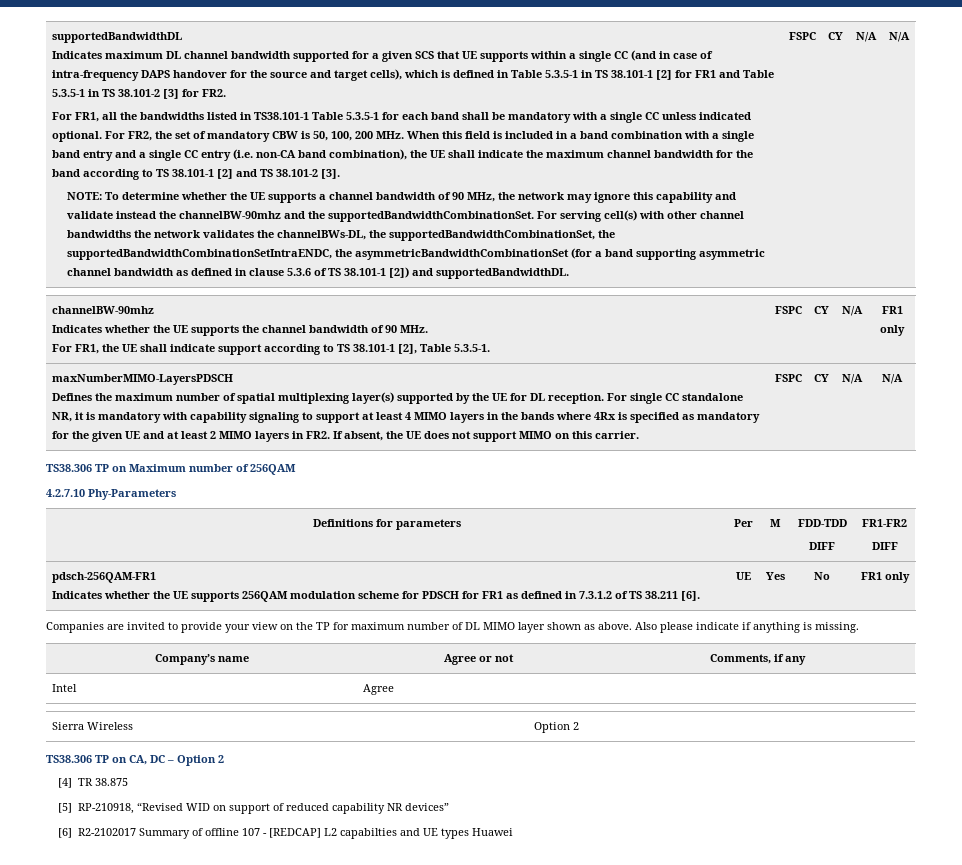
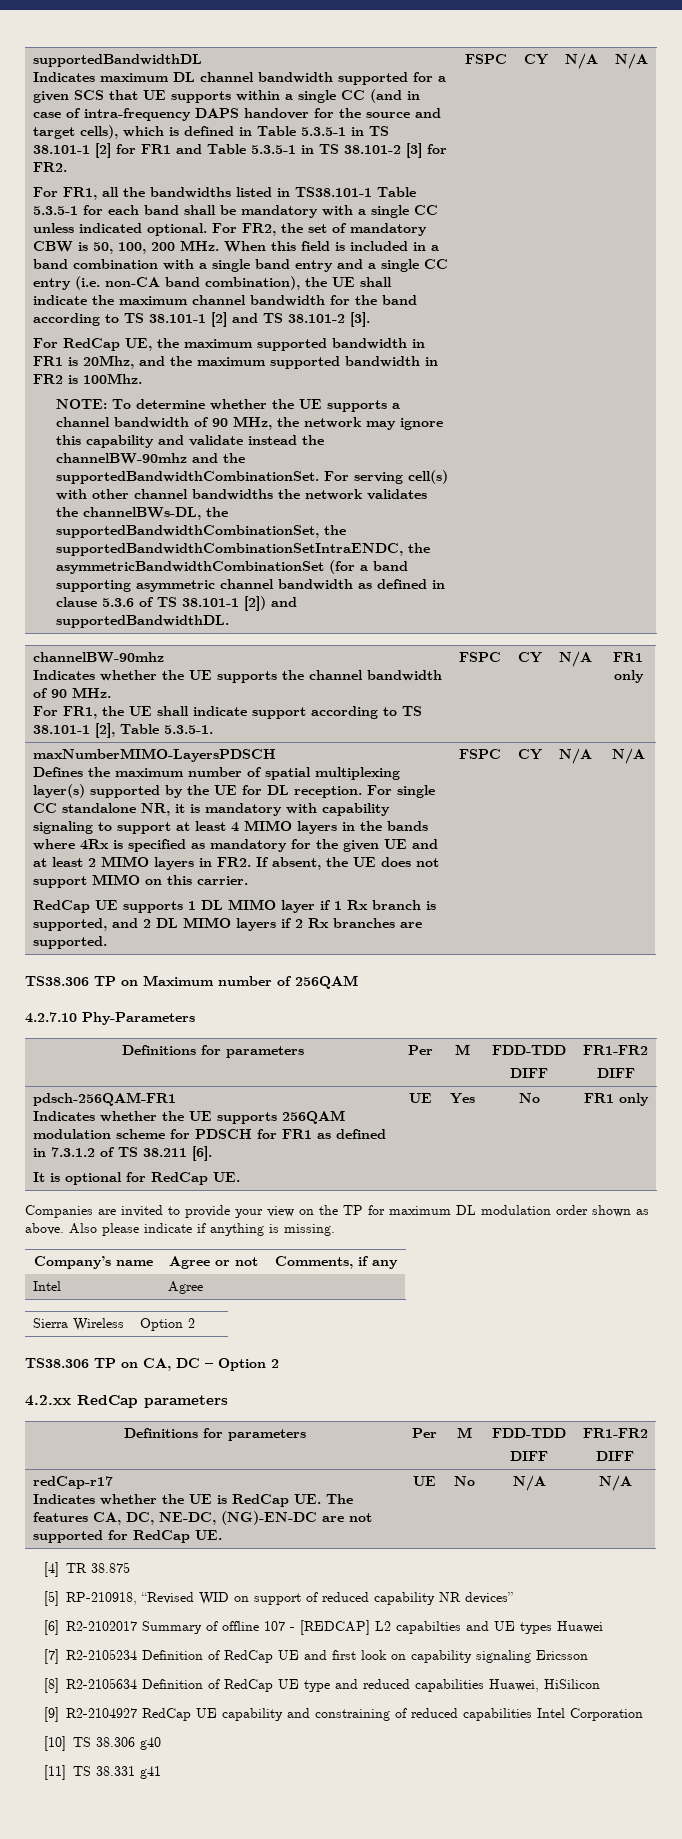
+ For RedCap UE, the maximum supported bandwidth in FR1 is 20Mhz, and the maximum supported bandwidth in FR2 is 100Mhz.
+ RedCap UE supports 1 DL MIMO layer if 1 Rx branch is supported, and 2 DL MIMO layers if 2 Rx branches are supported.
  pdsch-256QAM-FR1
- Indicates whether the UE supports 256QAM modulation scheme for PDSCH for FR1 as defined in 7.3.1.2 of TS 38.211 [6]. | UE | Yes | No | FR1 only
+ Indicates whether the UE supports 256QAM modulation scheme for PDSCH for FR1 as defined in 7.3.1.2 of TS 38.211 [6].
+ It is optional for RedCap UE. | UE | Yes | No | FR1 only
- Companies are invited to provide your view on the TP for maximum number of DL MIMO layer shown as above.
+ Companies are invited to provide your view on the TP for maximum DL modulation order shown as above.
+ 4.2.xx RedCap parameters
+ Definitions for parameters | Per | M | FDD-TDD
+ DIFF | FR1-FR2
+ DIFF
+ redCap-r17
+ Indicates whether the UE is RedCap UE. The features CA, DC, NE-DC, (NG)-EN-DC are not supported for RedCap UE. | UE | No | N/A | N/A
+ [7] R2-2105234 Definition of RedCap UE and first look on capability signaling Ericsson
+ [8] R2-2105634 Definition of RedCap UE type and reduced capabilities Huawei, HiSilicon
+ [9] R2-2104927 RedCap UE capability and constraining of reduced capabilities Intel Corporation
+ [10] TS 38.306 g40
+ [11] TS 38.331 g41

